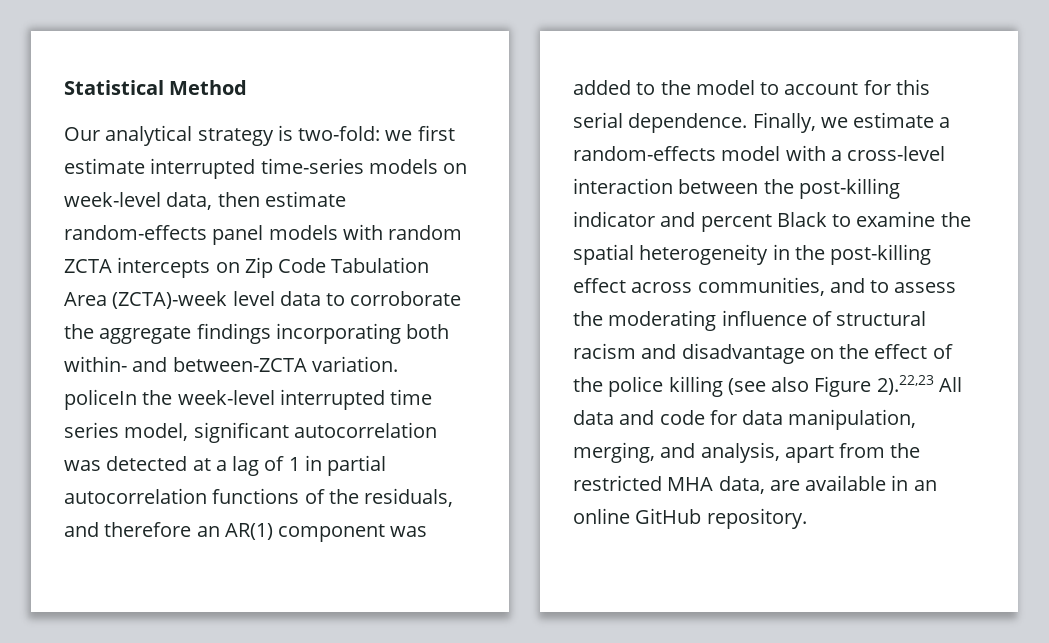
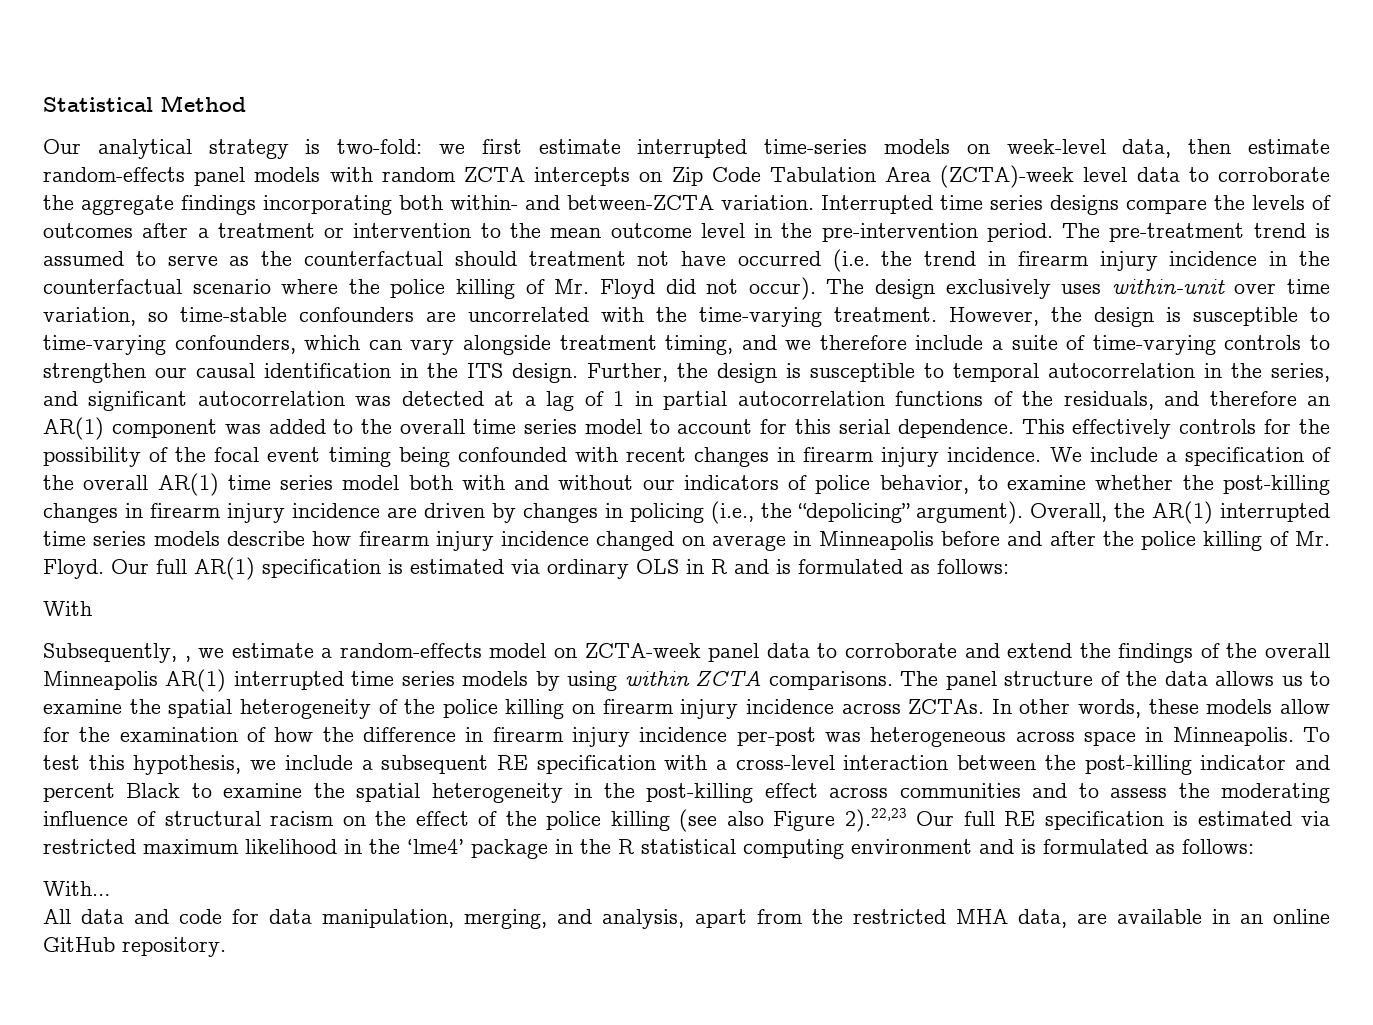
- we first estimate interrupted time-series models on week-level data, then estimate random-effects panel models with random ZCTA intercepts on Zip Code Tabulation Area (ZCTA)-week level data to corroborate the aggregate findings incorporating both within- and between-ZCTA variation. policeIn the week-level interrupted time series model, significant autocorrelation was detected at a lag of 1 in partial autocorrelation functions of the residuals, and therefore an AR(1) component was added to the model to account for this serial dependence.
+ we first estimate interrupted time-series models on week-level data, then estimate random-effects panel models with random ZCTA intercepts on Zip Code Tabulation Area (ZCTA)-week level data to corroborate the aggregate findings incorporating both within- and between-ZCTA variation. Interrupted time series designs compare the levels of outcomes after a treatment or intervention to the mean outcome level in the pre-intervention period. The pre-treatment trend is assumed to serve as the counterfactual should treatment not have occurred (i.e. the trend in firearm injury incidence in the counterfactual scenario where the police killing of Mr. Floyd did not occur). The design exclusively uses within-unit over time variation, so time-stable confounders are uncorrelated with the time-varying treatment. However, the design is susceptible to time-varying confounders, which can vary alongside treatment timing, and we therefore include a suite of time-varying controls to strengthen our causal identification in the ITS design. Further, the design is susceptible to temporal autocorrelation in the series, and significant autocorrelation was detected at a lag of 1 in partial autocorrelation functions of the residuals, and therefore an AR(1) component was added to the overall time series model to account for this serial dependence.
- Finally, we estimate a random-effects model with a cross-level interaction between the post-killing indicator and percent Black to examine the spatial heterogeneity in the post-killing effect across communities, and to assess the moderating influence of structural racism and disadvantage on the effect of the police killing (see also Figure 2).22,23 All data and code for data manipulation, merging, and analysis, apart from the restricted MHA data, are available in an online GitHub repository.
+ This effectively controls for the possibility of the focal event timing being confounded with recent changes in firearm injury incidence. We include a specification of the overall AR(1) time series model both with and without our indicators of police behavior, to examine whether the post-killing changes in firearm injury incidence are driven by changes in policing (i.e., the “depolicing” argument). Overall, the AR(1) interrupted time series models describe how firearm injury incidence changed on average in Minneapolis before and after the police killing of Mr. Floyd. Our full AR(1) specification is estimated via ordinary OLS in R and is formulated as follows:
+ With
+ Subsequently, , we estimate a random-effects model on ZCTA-week panel data to corroborate and extend the findings of the overall Minneapolis AR(1) interrupted time series models by using within ZCTA comparisons. The panel structure of the data allows us to examine the spatial heterogeneity of the police killing on firearm injury incidence across ZCTAs. In other words, these models allow for the examination of how the difference in firearm injury incidence per-post was heterogeneous across space in Minneapolis. To test this hypothesis, we include a subsequent RE specification with a cross-level interaction between the post-killing indicator and percent Black to examine the spatial heterogeneity in the post-killing effect across communities and to assess the moderating influence of structural racism on the effect of the police killing (see also Figure 2).22,23 Our full RE specification is estimated via restricted maximum likelihood in the ‘lme4’ package in the R statistical computing environment and is formulated as follows:
+ With…
+ All data and code for data manipulation, merging, and analysis, apart from the restricted MHA data, are available in an online GitHub repository.

